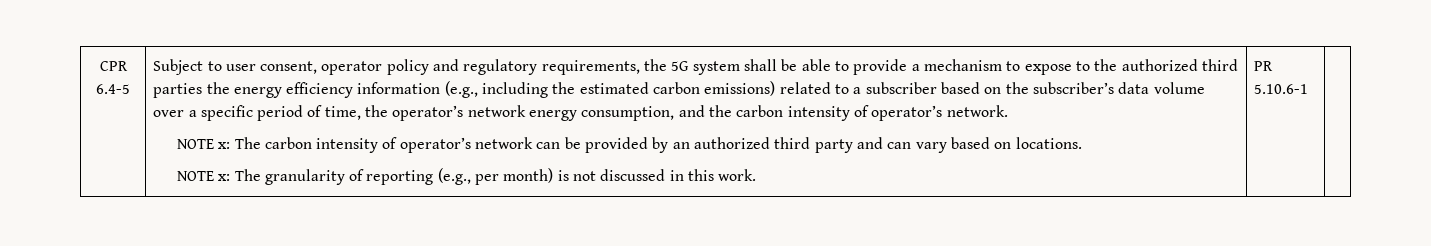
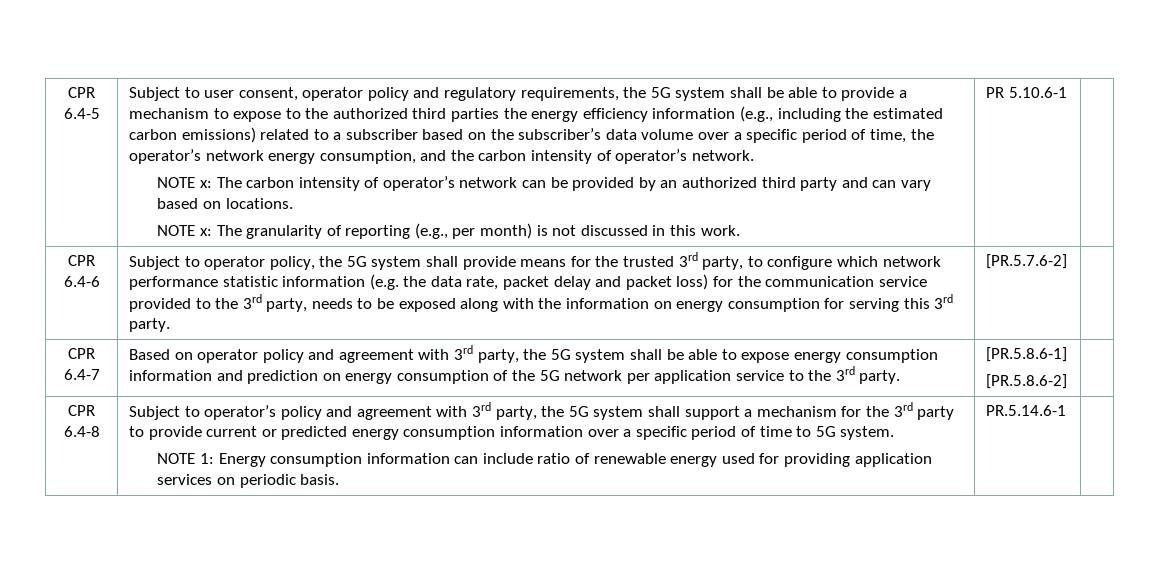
+ CPR 6.4-6 | Subject to operator policy, the 5G system shall provide means for the trusted 3rd party, to configure which network performance statistic information (e.g. the data rate, packet delay and packet loss) for the communication service provided to the 3rd party, needs to be exposed along with the information on energy consumption for serving this 3rd party. | [PR.5.7.6-2] |
+ CPR 6.4-7 | Based on operator policy and agreement with 3rd party, the 5G system shall be able to expose energy consumption information and prediction on energy consumption of the 5G network per application service to the 3rd party. | [PR.5.8.6-1]
+ [PR.5.8.6-2] |
+ CPR 6.4-8 | Subject to operator’s policy and agreement with 3rd party, the 5G system shall support a mechanism for the 3rd party to provide current or predicted energy consumption information over a specific period of time to 5G system.
+ NOTE 1: Energy consumption information can include ratio of renewable energy used for providing application services on periodic basis. | PR.5.14.6-1

